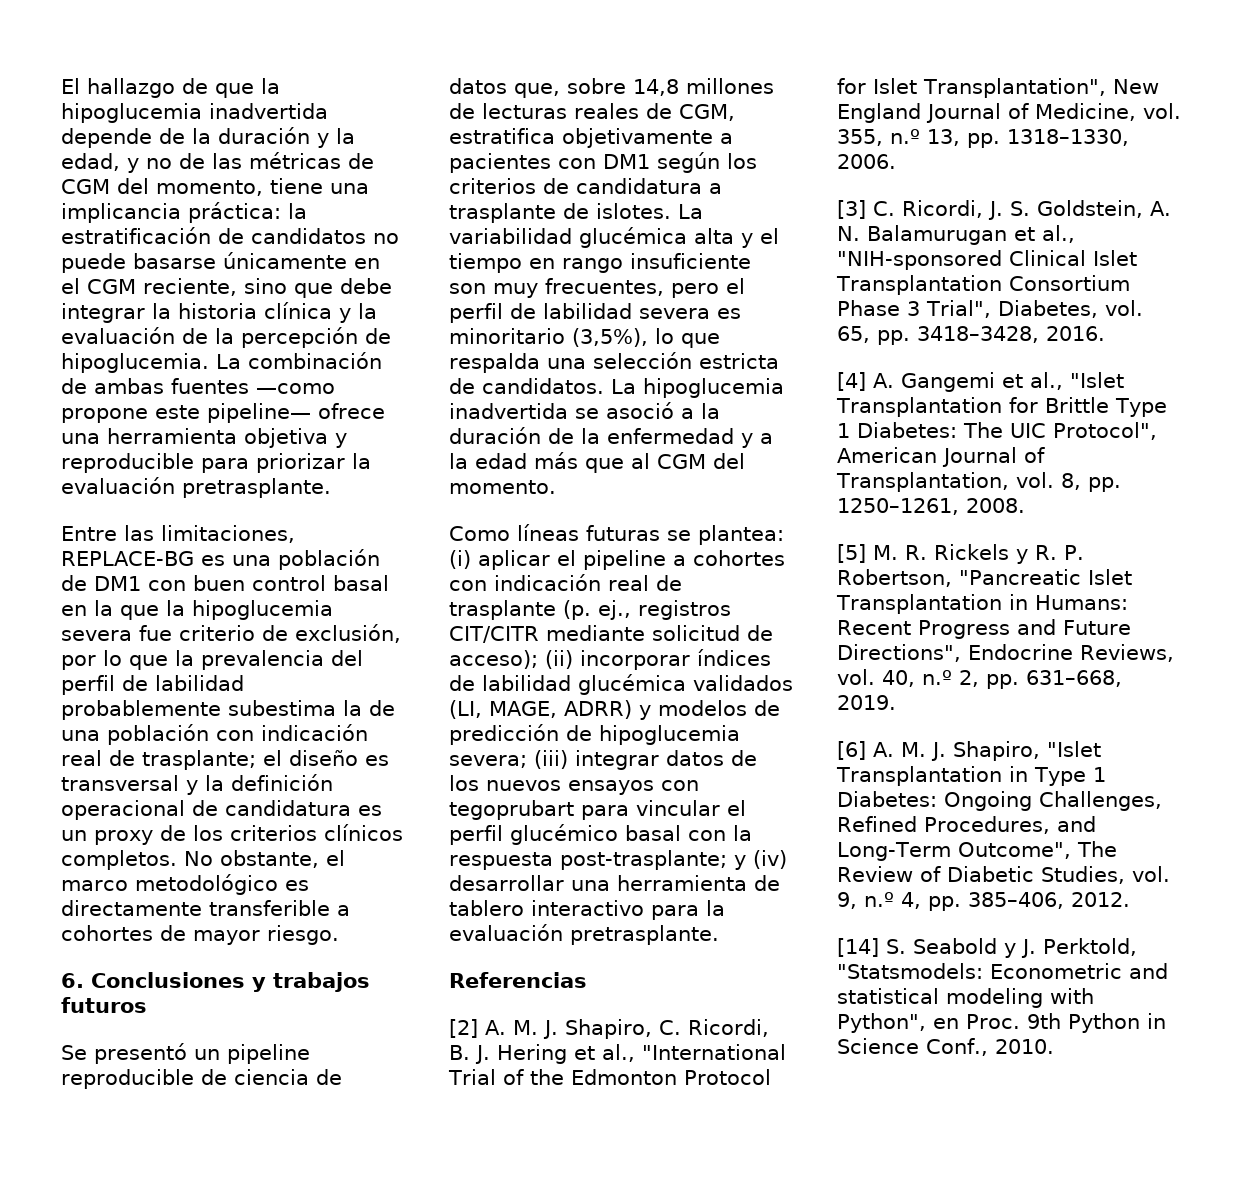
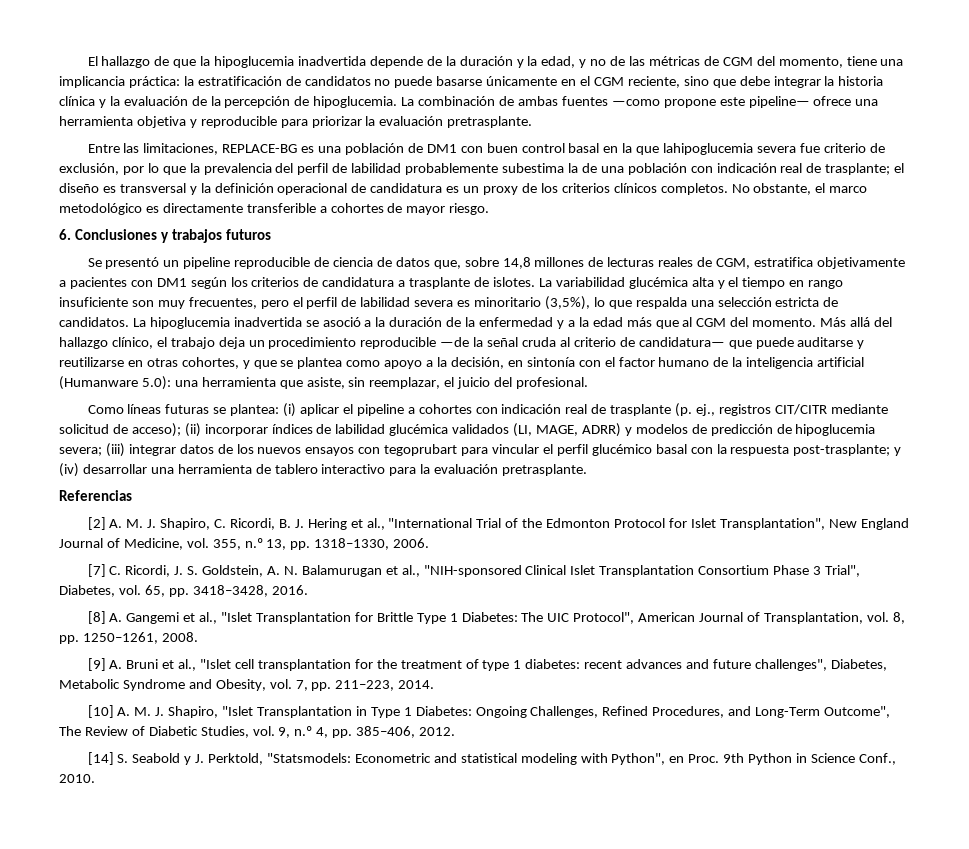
- Entre las limitaciones, REPLACE-BG es una población de DM1 con buen control basal en la que la hipoglucemia severa fue criterio de exclusión, por lo que la prevalencia del perfil de labilidad probablemente subestima la de una población con indicación real de trasplante; el diseño es transversal y la definición operacional de candidatura es un proxy de los criterios clínicos completos.
+ Entre las limitaciones, REPLACE-BG es una población de DM1 con buen control basal en la que lahipoglucemia severa fue criterio de exclusión, por lo que la prevalencia del perfil de labilidad probablemente subestima la de una población con indicación real de trasplante; el diseño es transversal y la definición operacional de candidatura es un proxy de los criterios clínicos completos.
+ Más allá del hallazgo clínico, el trabajo deja un procedimiento reproducible —de la señal cruda al criterio de candidatura— que puede auditarse y reutilizarse en otras cohortes, y que se plantea como apoyo a la decisión, en sintonía con el factor humano de la inteligencia artificial (Humanware 5.0): una herramienta que asiste, sin reemplazar, el juicio del profesional.
- [3] C. Ricordi, J. S. Goldstein, A. N. Balamurugan et al., "NIH-sponsored Clinical Islet Transplantation Consortium Phase 3 Trial", Diabetes, vol. 65, pp. 3418–3428, 2016.
+ [7] C. Ricordi, J. S. Goldstein, A. N. Balamurugan et al., "NIH-sponsored Clinical Islet Transplantation Consortium Phase 3 Trial", Diabetes, vol. 65, pp. 3418–3428, 2016.
- [4] A. Gangemi et al., "Islet Transplantation for Brittle Type 1 Diabetes: The UIC Protocol", American Journal of Transplantation, vol. 8, pp. 1250–1261, 2008.
+ [8] A. Gangemi et al., "Islet Transplantation for Brittle Type 1 Diabetes: The UIC Protocol", American Journal of Transplantation, vol. 8, pp. 1250–1261, 2008.
- [5] M. R. Rickels y R. P. Robertson, "Pancreatic Islet Transplantation in Humans: Recent Progress and Future Directions", Endocrine Reviews, vol. 40, n.º 2, pp. 631–668, 2019.
- [6] A. M. J. Shapiro, "Islet Transplantation in Type 1 Diabetes: Ongoing Challenges, Refined Procedures, and Long-Term Outcome", The Review of Diabetic Studies, vol. 9, n.º 4, pp. 385–406, 2012.
+ [9] A. Bruni et al., "Islet cell transplantation for the treatment of type 1 diabetes: recent advances and future challenges", Diabetes, Metabolic Syndrome and Obesity, vol. 7, pp. 211–223, 2014.
+ [10] A. M. J. Shapiro, "Islet Transplantation in Type 1 Diabetes: Ongoing Challenges, Refined Procedures, and Long-Term Outcome", The Review of Diabetic Studies, vol. 9, n.º 4, pp. 385–406, 2012.

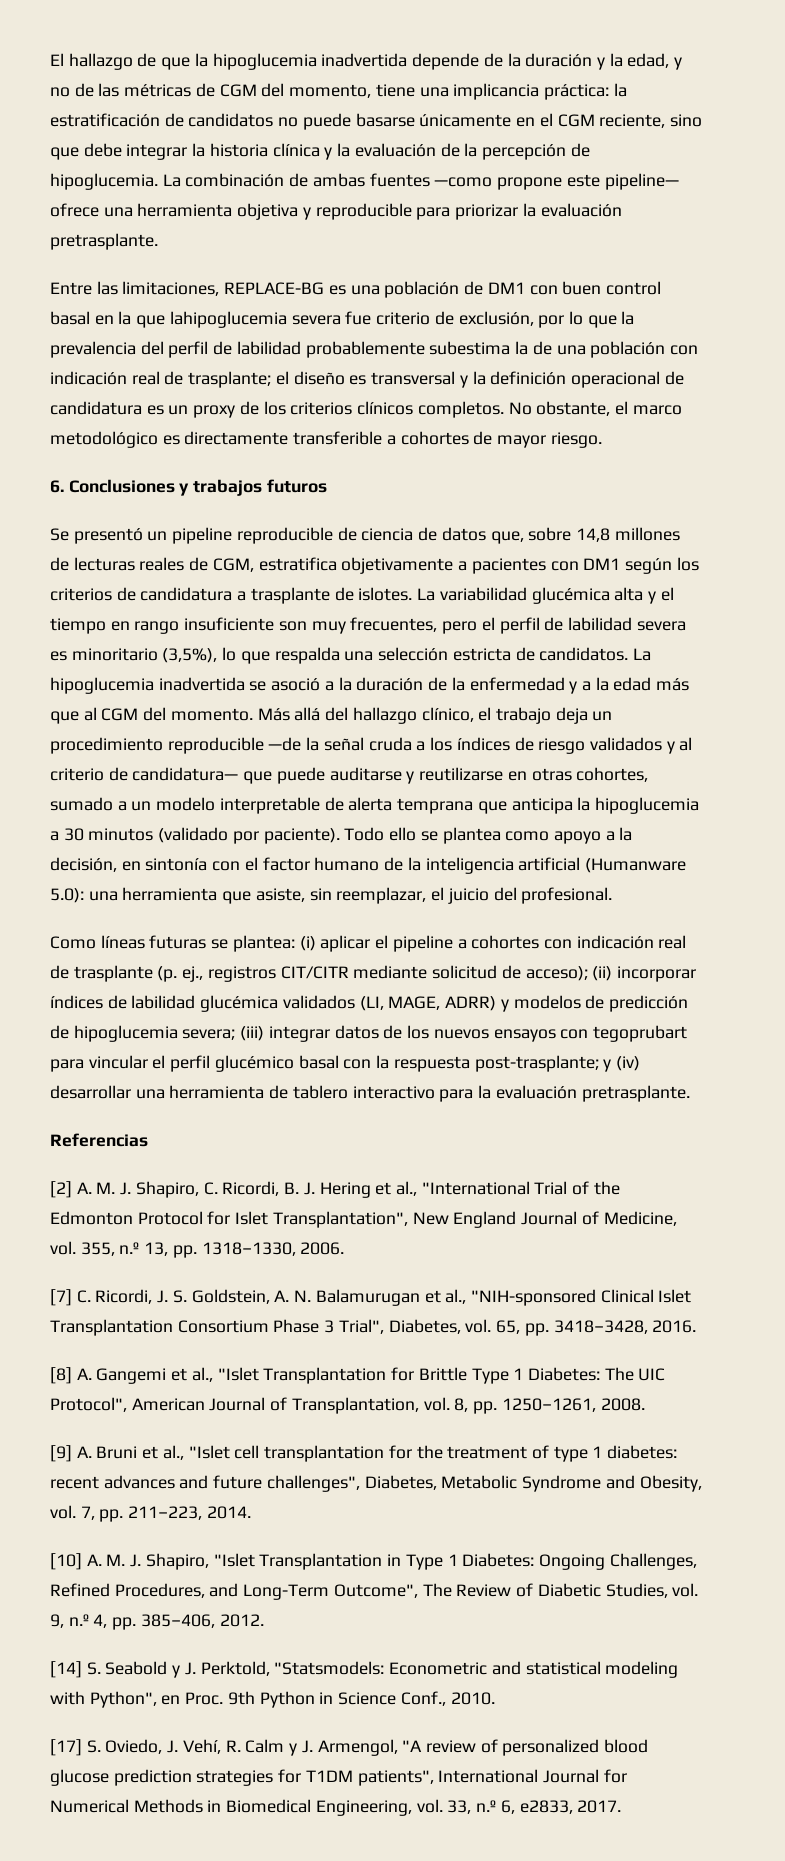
- Más allá del hallazgo clínico, el trabajo deja un procedimiento reproducible —de la señal cruda al criterio de candidatura— que puede auditarse y reutilizarse en otras cohortes, y que se plantea como apoyo a la decisión, en sintonía con el factor humano de la inteligencia artificial (Humanware 5.0): una herramienta que asiste, sin reemplazar, el juicio del profesional.
+ Más allá del hallazgo clínico, el trabajo deja un procedimiento reproducible —de la señal cruda a los índices de riesgo validados y al criterio de candidatura— que puede auditarse y reutilizarse en otras cohortes, sumado a un modelo interpretable de alerta temprana que anticipa la hipoglucemia a 30 minutos (validado por paciente). Todo ello se plantea como apoyo a la decisión, en sintonía con el factor humano de la inteligencia artificial (Humanware 5.0): una herramienta que asiste, sin reemplazar, el juicio del profesional.
+ [17] S. Oviedo, J. Vehí, R. Calm y J. Armengol, "A review of personalized blood glucose prediction strategies for T1DM patients", International Journal for Numerical Methods in Biomedical Engineering, vol. 33, n.º 6, e2833, 2017.

